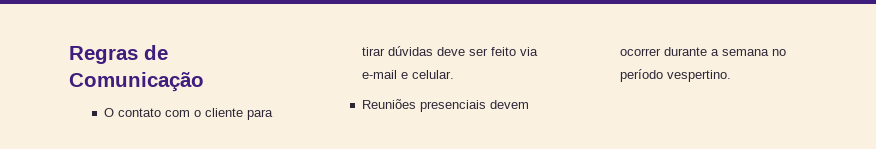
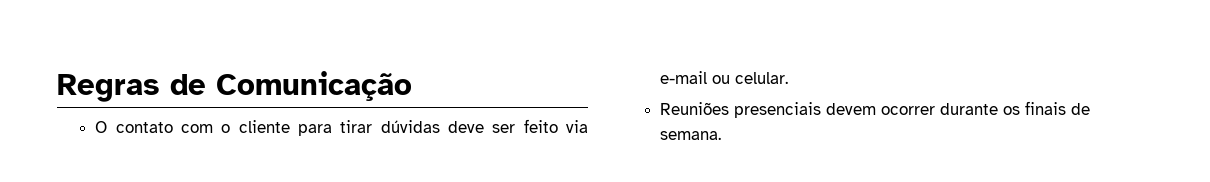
- O contato com o cliente para tirar dúvidas deve ser feito via e-mail e celular.
+ O contato com o cliente para tirar dúvidas deve ser feito via e-mail ou celular.
- Reuniões presenciais devem ocorrer durante a semana no período vespertino.
+ Reuniões presenciais devem ocorrer durante os finais de semana.

